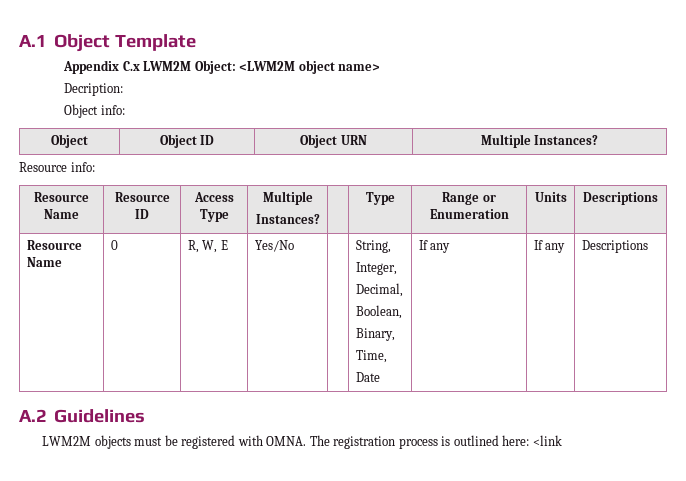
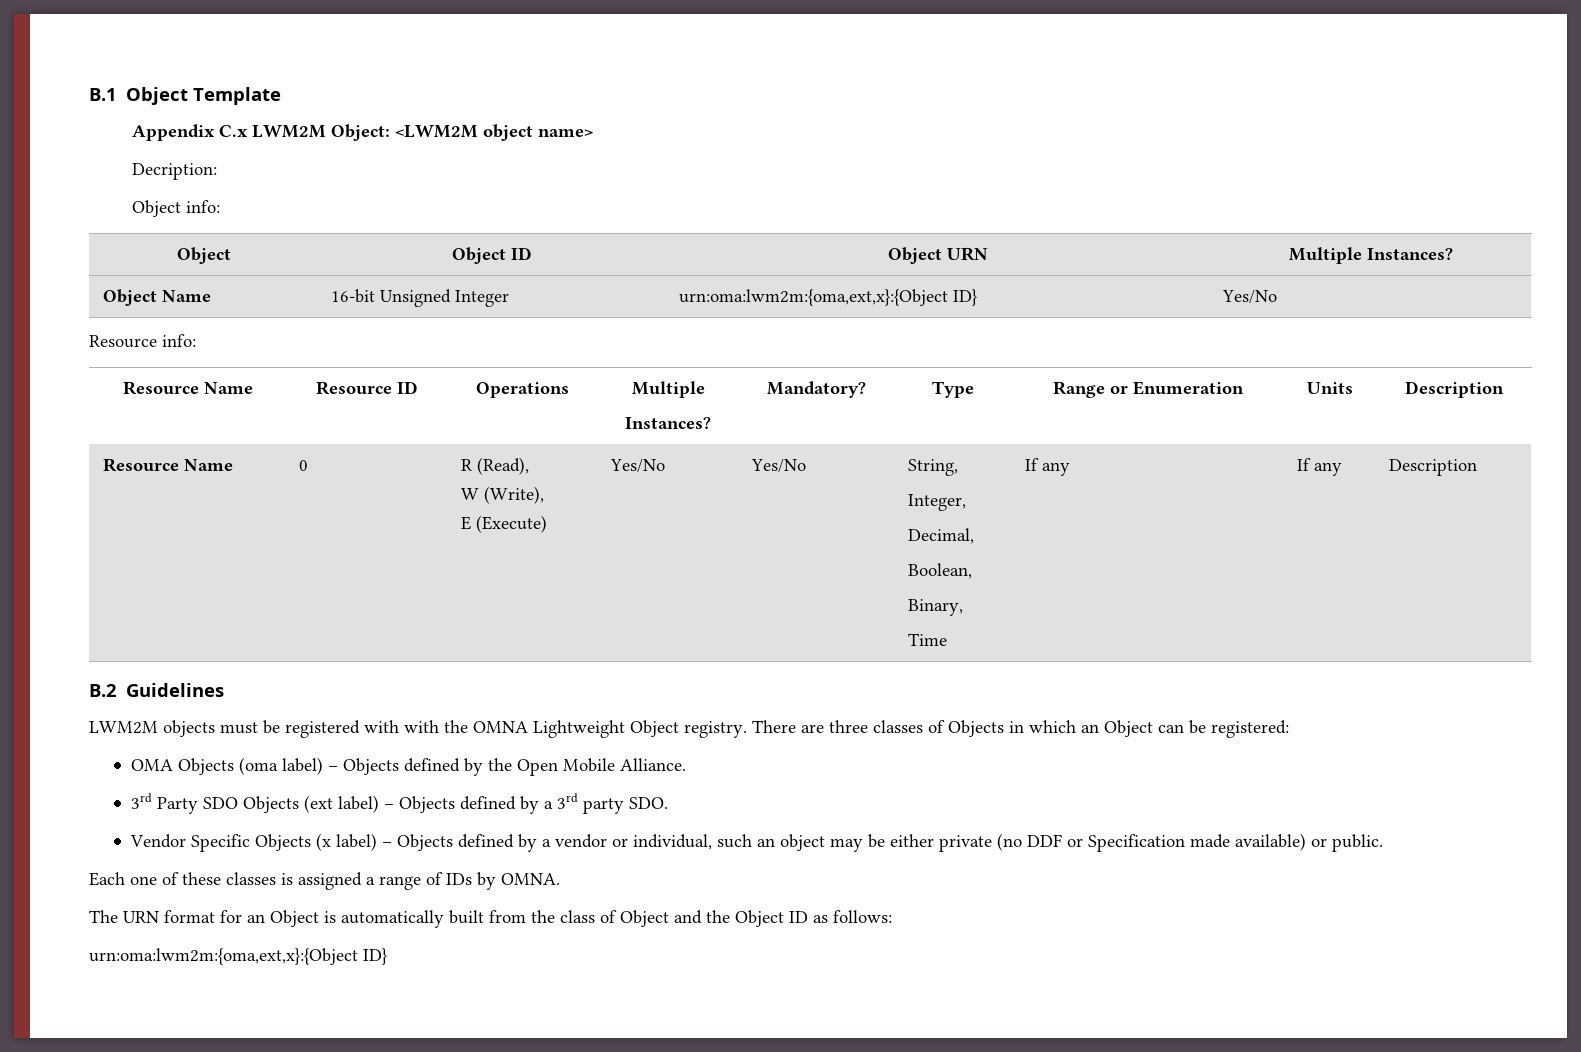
- A.1 Object Template
+ B.1 Object Template
+ Object Name | 16-bit Unsigned Integer | urn:oma:lwm2m:{oma,ext,x}:{Object ID} | Yes/No
- Resource Name | Resource ID | Access Type | Multiple
- Instances? | | Type | Range or Enumeration | Units | Descriptions
+ Resource Name | Resource ID | Operations | Multiple
+ Instances? | Mandatory? | Type | Range or Enumeration | Units | Description
- Resource Name | 0 | R, W, E | Yes/No | | String,
+ Resource Name | 0 | R (Read),
+ W (Write),
+ E (Execute) | Yes/No | Yes/No | String,
  Integer,
  Decimal,
  Boolean,
  Binary,
- Time,
- Date | If any | If any | Descriptions
- A.2 Guidelines
+ Time | If any | If any | Description
+ B.2 Guidelines
- LWM2M objects must be registered with OMNA. The registration process is outlined here: <link
+ LWM2M objects must be registered with with the OMNA Lightweight Object registry. There are three classes of Objects in which an Object can be registered:
+ OMA Objects (oma label) – Objects defined by the Open Mobile Alliance.
+ 3rd Party SDO Objects (ext label) – Objects defined by a 3rd party SDO.
+ Vendor Specific Objects (x label) – Objects defined by a vendor or individual, such an object may be either private (no DDF or Specification made available) or public.
+ Each one of these classes is assigned a range of IDs by OMNA.
+ The URN format for an Object is automatically built from the class of Object and the Object ID as follows:
+ urn:oma:lwm2m:{oma,ext,x}:{Object ID}

